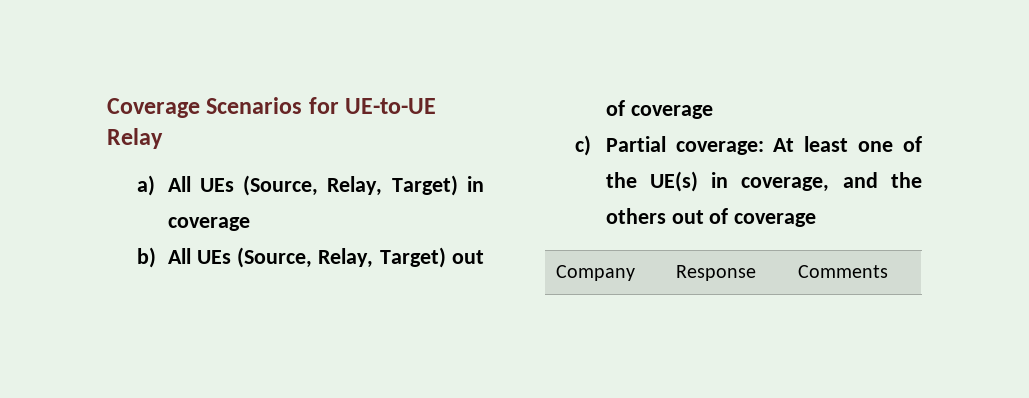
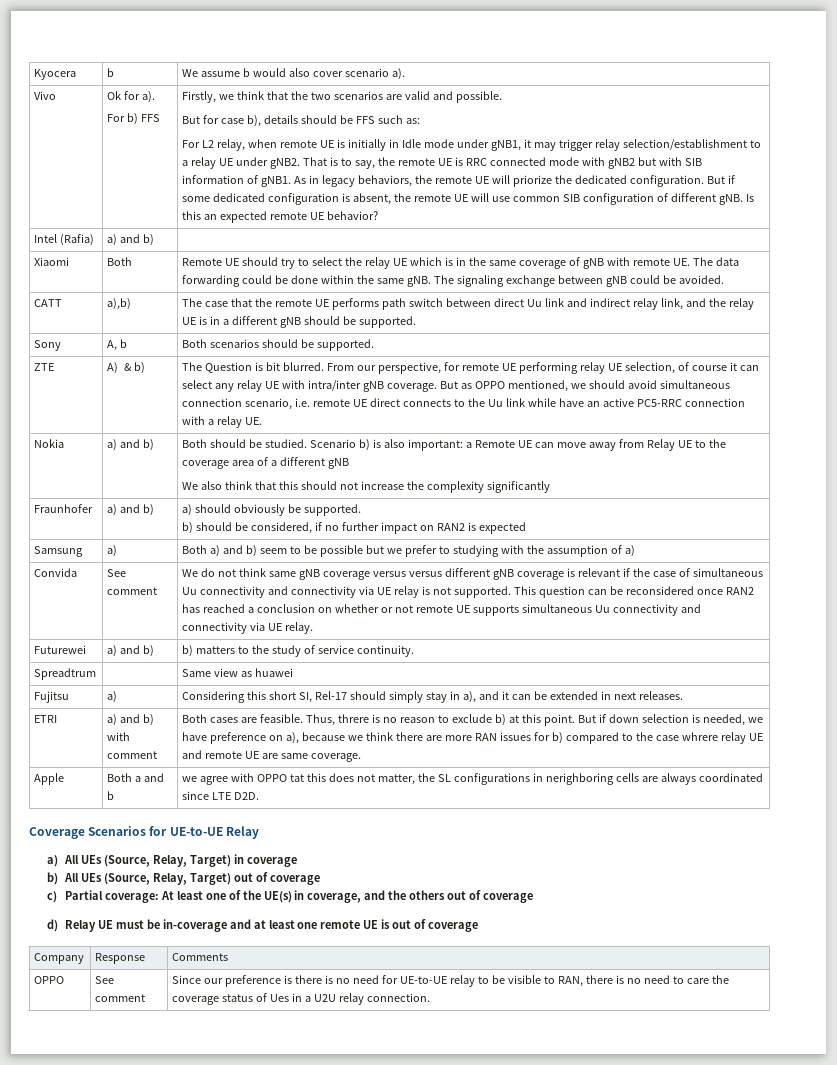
+ Kyocera | b | We assume b would also cover scenario a).
+ Vivo | Ok for a).
+ For b) FFS | Firstly, we think that the two scenarios are valid and possible.
+ But for case b), details should be FFS such as:
+ For L2 relay, when remote UE is initially in Idle mode under gNB1, it may trigger relay selection/establishment to a relay UE under gNB2. That is to say, the remote UE is RRC connected mode with gNB2 but with SIB information of gNB1. As in legacy behaviors, the remote UE will priorize the dedicated configuration. But if some dedicated configuration is absent, the remote UE will use common SIB configuration of different gNB. Is this an expected remote UE behavior?
+ Intel (Rafia) | a) and b) |
+ Xiaomi | Both | Remote UE should try to select the relay UE which is in the same coverage of gNB with remote UE. The data forwarding could be done within the same gNB. The signaling exchange between gNB could be avoided.
+ CATT | a),b) | The case that the remote UE performs path switch between direct Uu link and indirect relay link, and the relay UE is in a different gNB should be supported.
+ Sony | A, b | Both scenarios should be supported.
+ ZTE | A) & b) | The Question is bit blurred. From our perspective, for remote UE performing relay UE selection, of course it can select any relay UE with intra/inter gNB coverage. But as OPPO mentioned, we should avoid simultaneous connection scenario, i.e. remote UE direct connects to the Uu link while have an active PC5-RRC connection with a relay UE.
+ Nokia | a) and b) | Both should be studied. Scenario b) is also important: a Remote UE can move away from Relay UE to the coverage area of a different gNB
+ We also think that this should not increase the complexity significantly
+ Fraunhofer | a) and b) | a) should obviously be supported.
+ b) should be considered, if no further impact on RAN2 is expected
+ Samsung | a) | Both a) and b) seem to be possible but we prefer to studying with the assumption of a)
+ Convida | See comment | We do not think same gNB coverage versus versus different gNB coverage is relevant if the case of simultaneous Uu connectivity and connectivity via UE relay is not supported. This question can be reconsidered once RAN2 has reached a conclusion on whether or not remote UE supports simultaneous Uu connectivity and connectivity via UE relay.
+ Futurewei | a) and b) | b) matters to the study of service continuity.
+ Spreadtrum | | Same view as huawei
+ Fujitsu | a) | Considering this short SI, Rel-17 should simply stay in a), and it can be extended in next releases.
+ ETRI | a) and b) with comment | Both cases are feasible. Thus, threre is no reason to exclude b) at this point. But if down selection is needed, we have preference on a), because we think there are more RAN issues for b) compared to the case whrere relay UE and remote UE are same coverage.
+ Apple | Both a and b | we agree with OPPO tat this does not matter, the SL configurations in nerighboring cells are always coordinated since LTE D2D.
+ d) Relay UE must be in-coverage and at least one remote UE is out of coverage
  Company | Response | Comments
+ OPPO | See comment | Since our preference is there is no need for UE-to-UE relay to be visible to RAN, there is no need to care the coverage status of Ues in a U2U relay connection.

